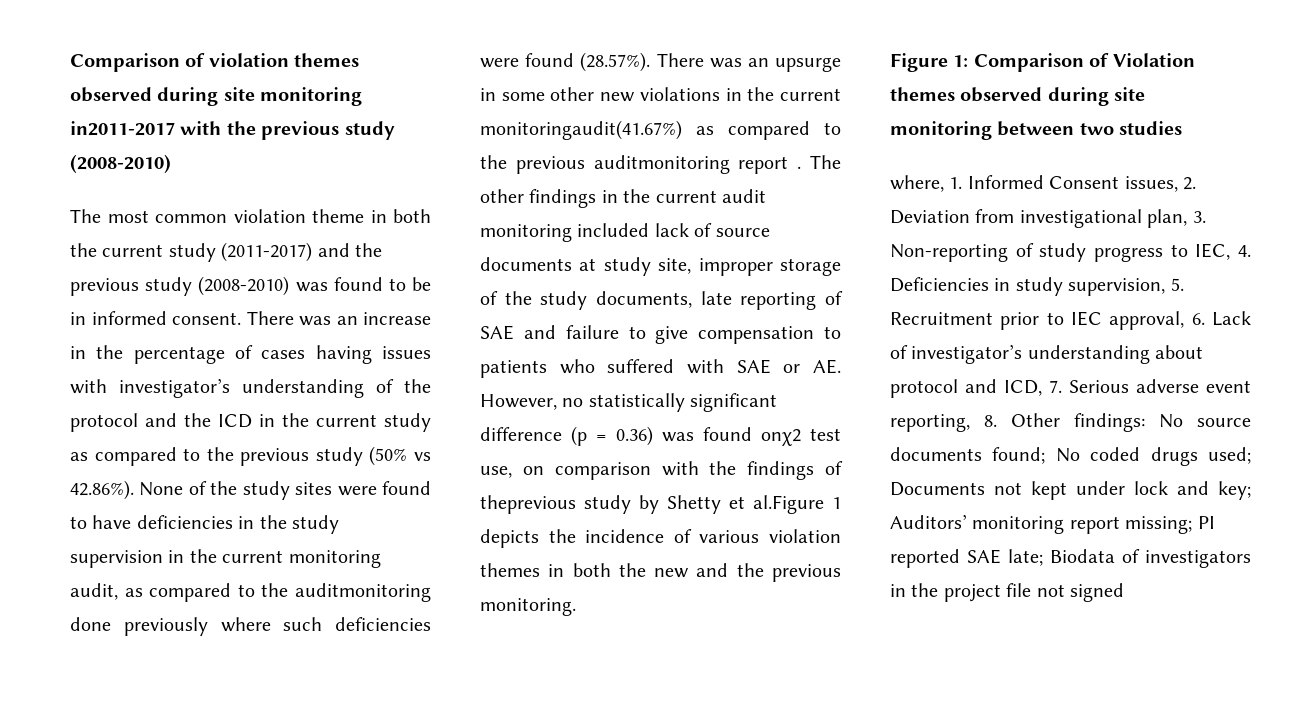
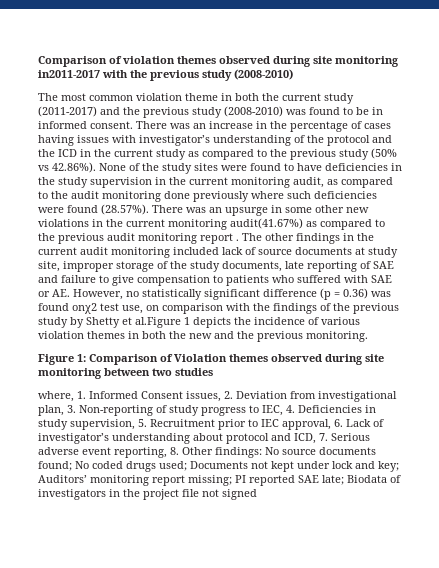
- There was an increase in the percentage of cases having issues with investigator’s understanding of the protocol and the ICD in the current study as compared to the previous study (50% vs 42.86%). None of the study sites were found to have deficiencies in the study supervision in the current monitoring audit, as compared to the auditmonitoring done previously where such deficiencies were found (28.57%). There was an upsurge in some other new violations in the current monitoringaudit(41.67%) as compared to the previous auditmonitoring report .
+ There was an increase in the percentage of cases having issues with investigator’s understanding of the protocol and the ICD in the current study as compared to the previous study (50% vs 42.86%). None of the study sites were found to have deficiencies in the study supervision in the current monitoring audit, as compared to the audit monitoring done previously where such deficiencies were found (28.57%). There was an upsurge in some other new violations in the current monitoring audit(41.67%) as compared to the previous audit monitoring report .
- The other findings in the current audit monitoring included lack of source documents at study site, improper storage of the study documents, late reporting of SAE and failure to give compensation to patients who suffered with SAE or AE. However, no statistically significant difference (p = 0.36) was found onχ2 test use, on comparison with the findings of theprevious study by Shetty et al.Figure 1 depicts the incidence of various violation themes in both the new and the previous monitoring.
+ The other findings in the current audit monitoring included lack of source documents at study site, improper storage of the study documents, late reporting of SAE and failure to give compensation to patients who suffered with SAE or AE. However, no statistically significant difference (p = 0.36) was found onχ2 test use, on comparison with the findings of the previous study by Shetty et al.Figure 1 depicts the incidence of various violation themes in both the new and the previous monitoring.

